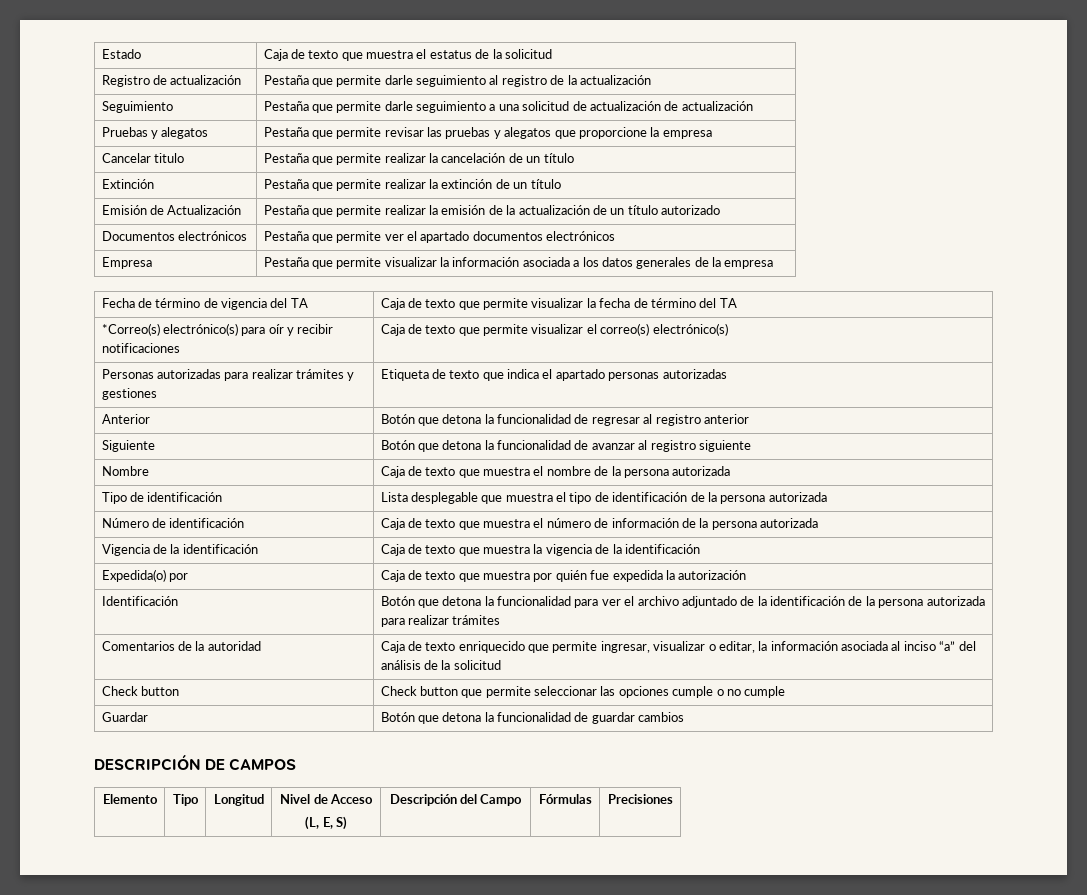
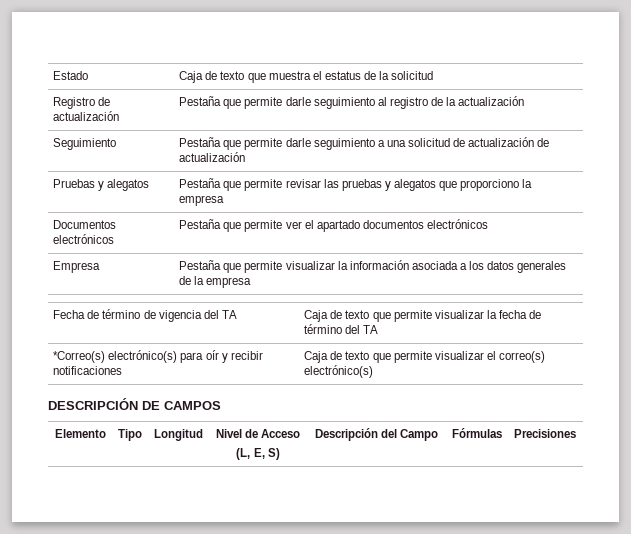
- Pruebas y alegatos | Pestaña que permite revisar las pruebas y alegatos que proporcione la empresa
- Cancelar titulo | Pestaña que permite realizar la cancelación de un título
- Extinción | Pestaña que permite realizar la extinción de un título
- Emisión de Actualización | Pestaña que permite realizar la emisión de la actualización de un título autorizado
+ Pruebas y alegatos | Pestaña que permite revisar las pruebas y alegatos que proporciono la empresa
- Personas autorizadas para realizar trámites y gestiones | Etiqueta de texto que indica el apartado personas autorizadas
- Anterior | Botón que detona la funcionalidad de regresar al registro anterior
- Siguiente | Botón que detona la funcionalidad de avanzar al registro siguiente
- Nombre | Caja de texto que muestra el nombre de la persona autorizada
- Tipo de identificación | Lista desplegable que muestra el tipo de identificación de la persona autorizada
- Número de identificación | Caja de texto que muestra el número de información de la persona autorizada
- Vigencia de la identificación | Caja de texto que muestra la vigencia de la identificación
- Expedida(o) por | Caja de texto que muestra por quién fue expedida la autorización
- Identificación | Botón que detona la funcionalidad para ver el archivo adjuntado de la identificación de la persona autorizada para realizar trámites
- Comentarios de la autoridad | Caja de texto enriquecido que permite ingresar, visualizar o editar, la información asociada al inciso “a” del análisis de la solicitud
- Check button | Check button que permite seleccionar las opciones cumple o no cumple
- Guardar | Botón que detona la funcionalidad de guardar cambios

